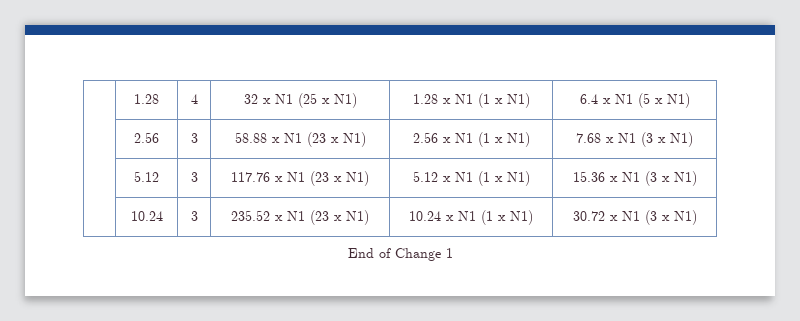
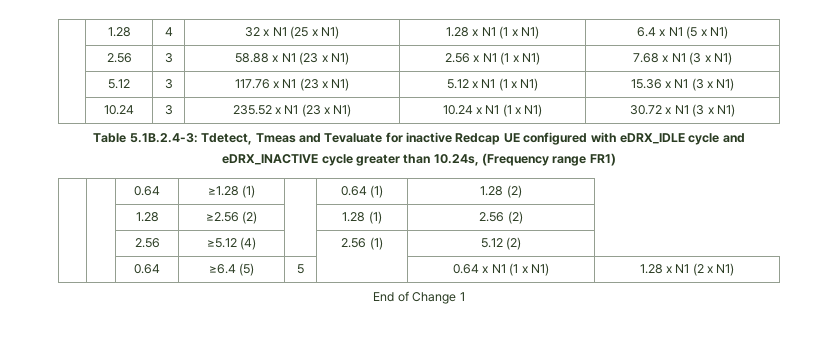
+ Table 5.1B.2.4-3: Tdetect, Tmeas and Tevaluate for inactive Redcap UE configured with eDRX_IDLE cycle and eDRX_INACTIVE cycle greater than 10.24s, (Frequency range FR1)
+ | | 0.64 | ≥1.28 (1) | | 0.64 (1) | 1.28 (2)
+ | | 1.28 | ≥2.56 (2) | | 1.28 (1) | 2.56 (2)
+ | | 2.56 | ≥5.12 (4) | | 2.56 (1) | 5.12 (2)
+ | | 0.64 | ≥6.4 (5) | 5 | | 0.64 x N1 (1 x N1) | 1.28 x N1 (2 x N1)

